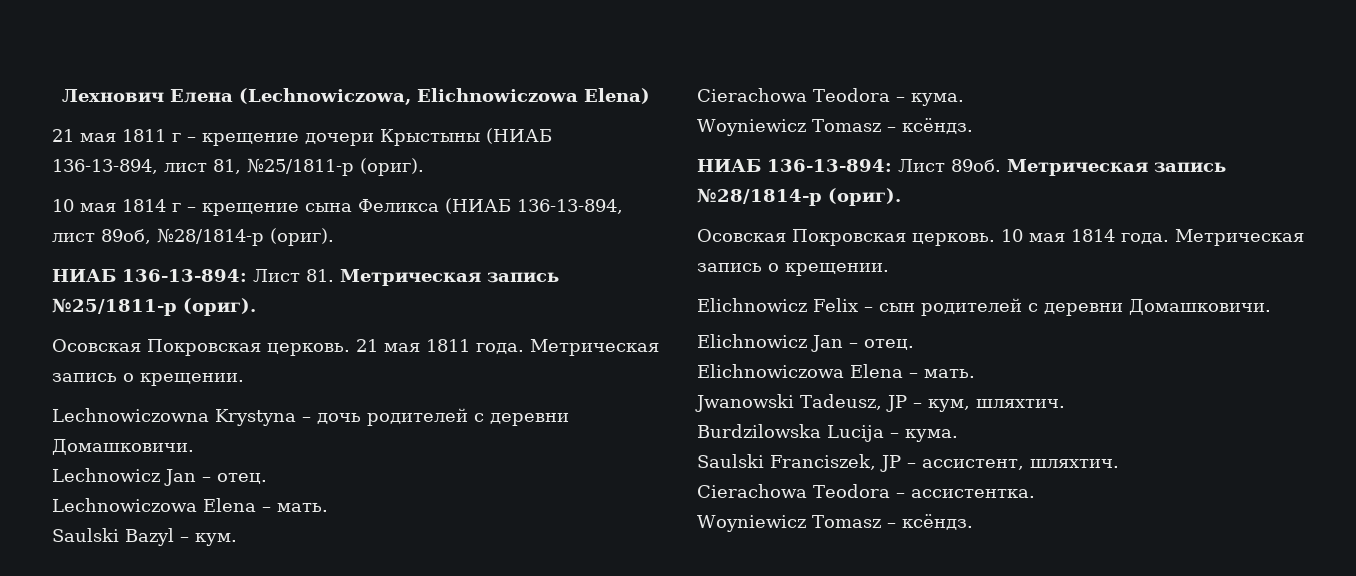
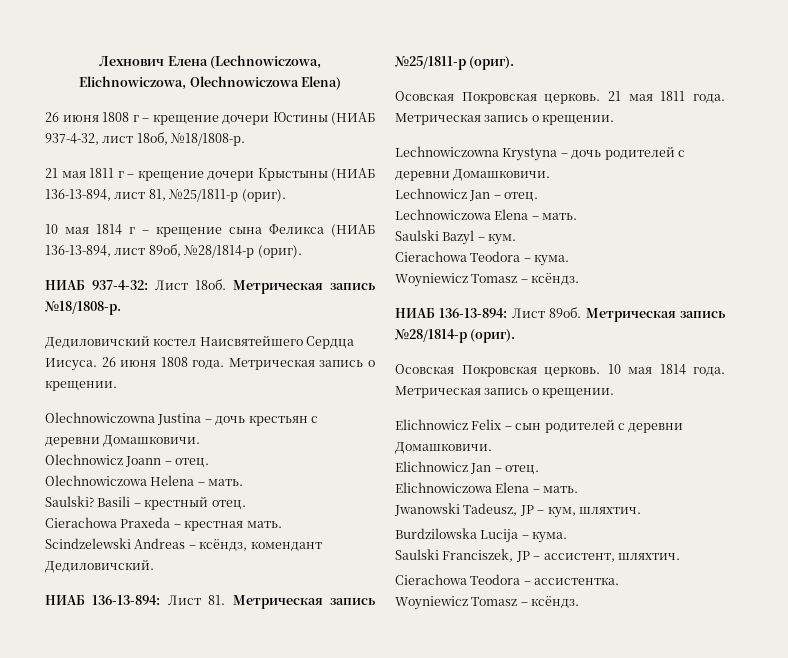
- Лехнович Елена (Lechnowiczowa, Elichnowiczowa Elena)
+ Лехнович Елена (Lechnowiczowa, Elichnowiczowa, Olechnowiczowa Elena)
+ 26 июня 1808 г – крещение дочери Юстины (НИАБ 937-4-32, лист 18об, №18/1808-р.
+ НИАБ 937-4-32: Лист 18об. Метрическая запись №18/1808-р.
+ Дедиловичский костел Наисвятейшего Сердца Иисуса. 26 июня 1808 года. Метрическая запись о крещении.
+ Olechnowiczowna Justina – дочь крестьян с деревни Домашковичи.
+ Olechnowicz Joann – отец.
+ Olechnowiczowa Helena – мать.
+ Saulski? Basili – крестный отец.
+ Cierachowa Praxeda – крестная мать.
+ Scindzelewski Andreas – ксёндз, комендант Дедиловичский.

